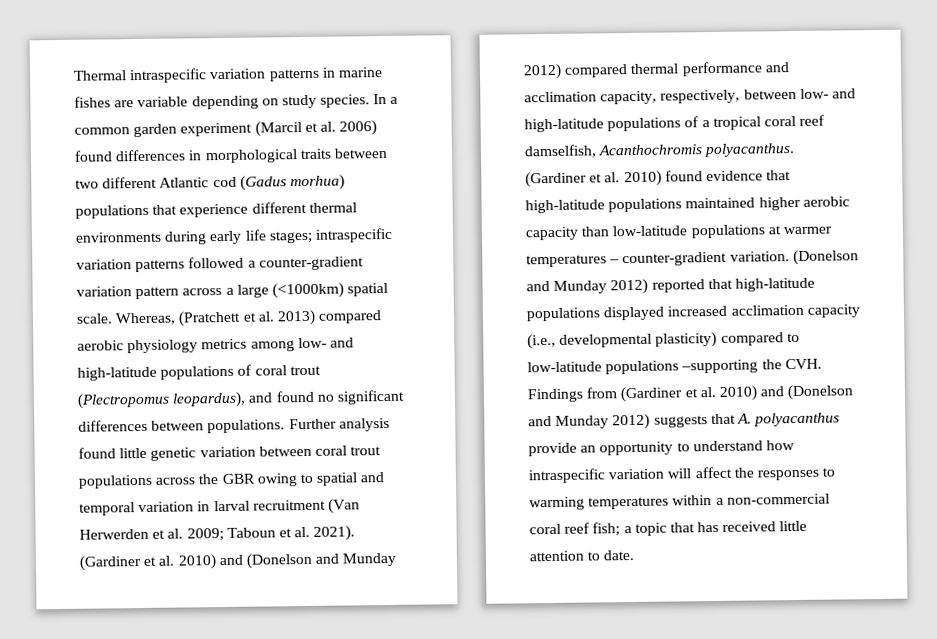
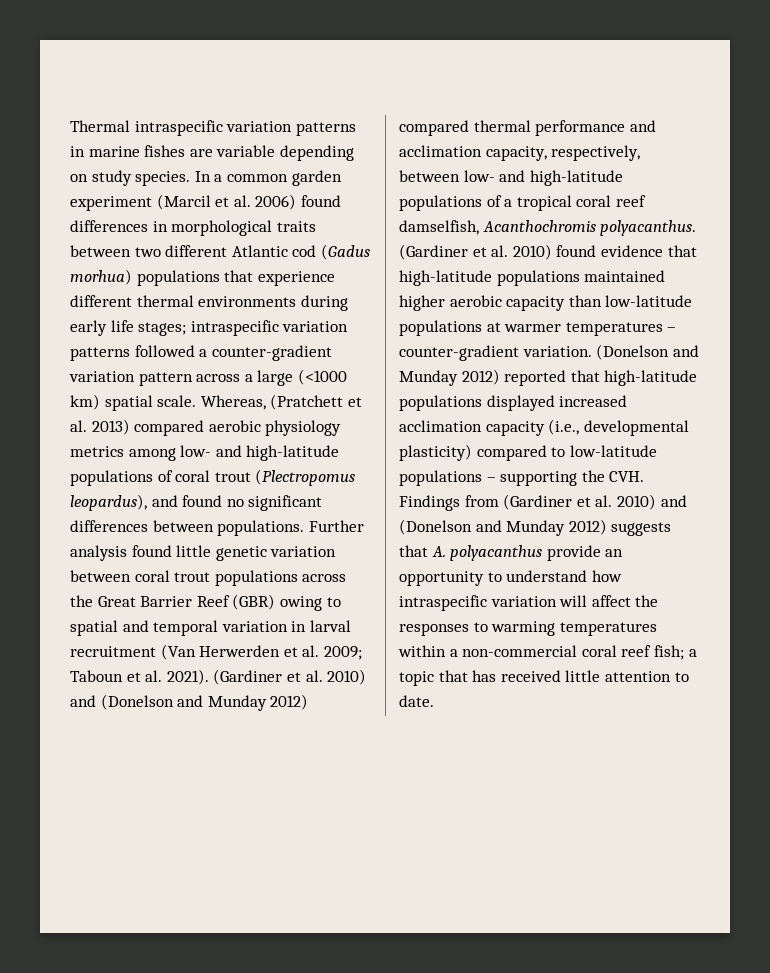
- In a common garden experiment (Marcil et al. 2006) found differences in morphological traits between two different Atlantic cod (Gadus morhua) populations that experience different thermal environments during early life stages; intraspecific variation patterns followed a counter-gradient variation pattern across a large (<1000km) spatial scale.
+ In a common garden experiment (Marcil et al. 2006) found differences in morphological traits between two different Atlantic cod (Gadus morhua) populations that experience different thermal environments during early life stages; intraspecific variation patterns followed a counter-gradient variation pattern across a large (<1000 km) spatial scale.
- Further analysis found little genetic variation between coral trout populations across the GBR owing to spatial and temporal variation in larval recruitment (Van Herwerden et al. 2009; Taboun et al. 2021).
+ Further analysis found little genetic variation between coral trout populations across the Great Barrier Reef (GBR) owing to spatial and temporal variation in larval recruitment (Van Herwerden et al. 2009; Taboun et al. 2021).
- (Donelson and Munday 2012) reported that high-latitude populations displayed increased acclimation capacity (i.e., developmental plasticity) compared to low-latitude populations –supporting the CVH. Findings from (Gardiner et al. 2010) and (Donelson and Munday 2012) suggests that A. polyacanthus provide an opportunity to understand how intraspecific variation will affect the responses to warming temperatures within a non-commercial coral reef fish;
+ (Donelson and Munday 2012) reported that high-latitude populations displayed increased acclimation capacity (i.e., developmental plasticity) compared to low-latitude populations – supporting the CVH. Findings from (Gardiner et al. 2010) and (Donelson and Munday 2012) suggests that A. polyacanthus provide an opportunity to understand how intraspecific variation will affect the responses to warming temperatures within a non-commercial coral reef fish;

